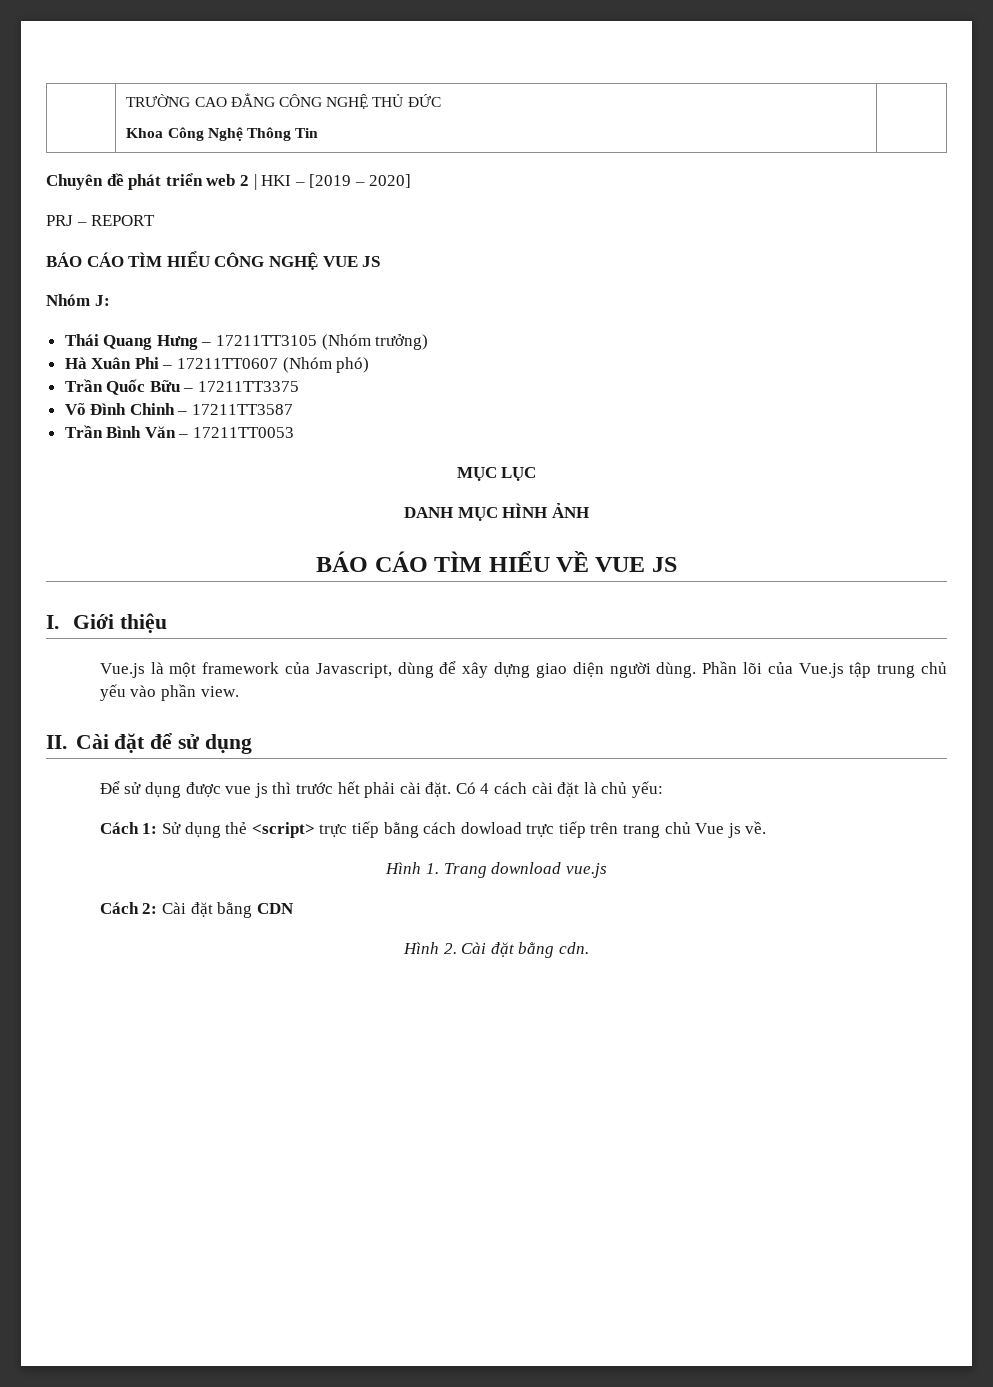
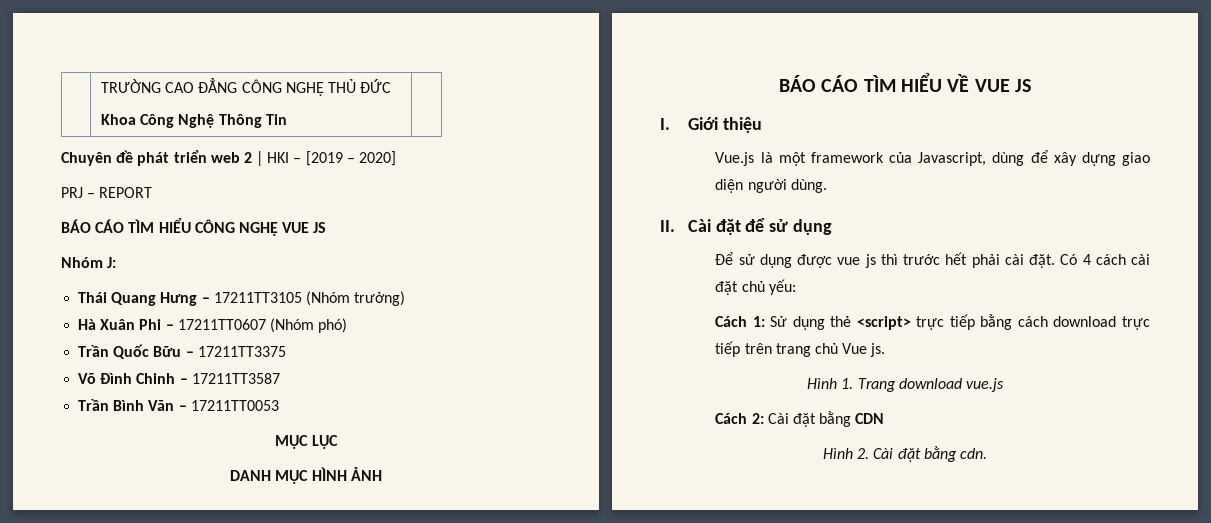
- Phần lõi của Vue.js tập trung chủ yếu vào phần view.
- Có 4 cách cài đặt là chủ yếu:
+ Có 4 cách cài đặt chủ yếu:
- Cách 1: Sử dụng thẻ <script> trực tiếp bằng cách dowload trực tiếp trên trang chủ Vue js về.
+ Cách 1: Sử dụng thẻ <script> trực tiếp bằng cách download trực tiếp trên trang chủ Vue js.

